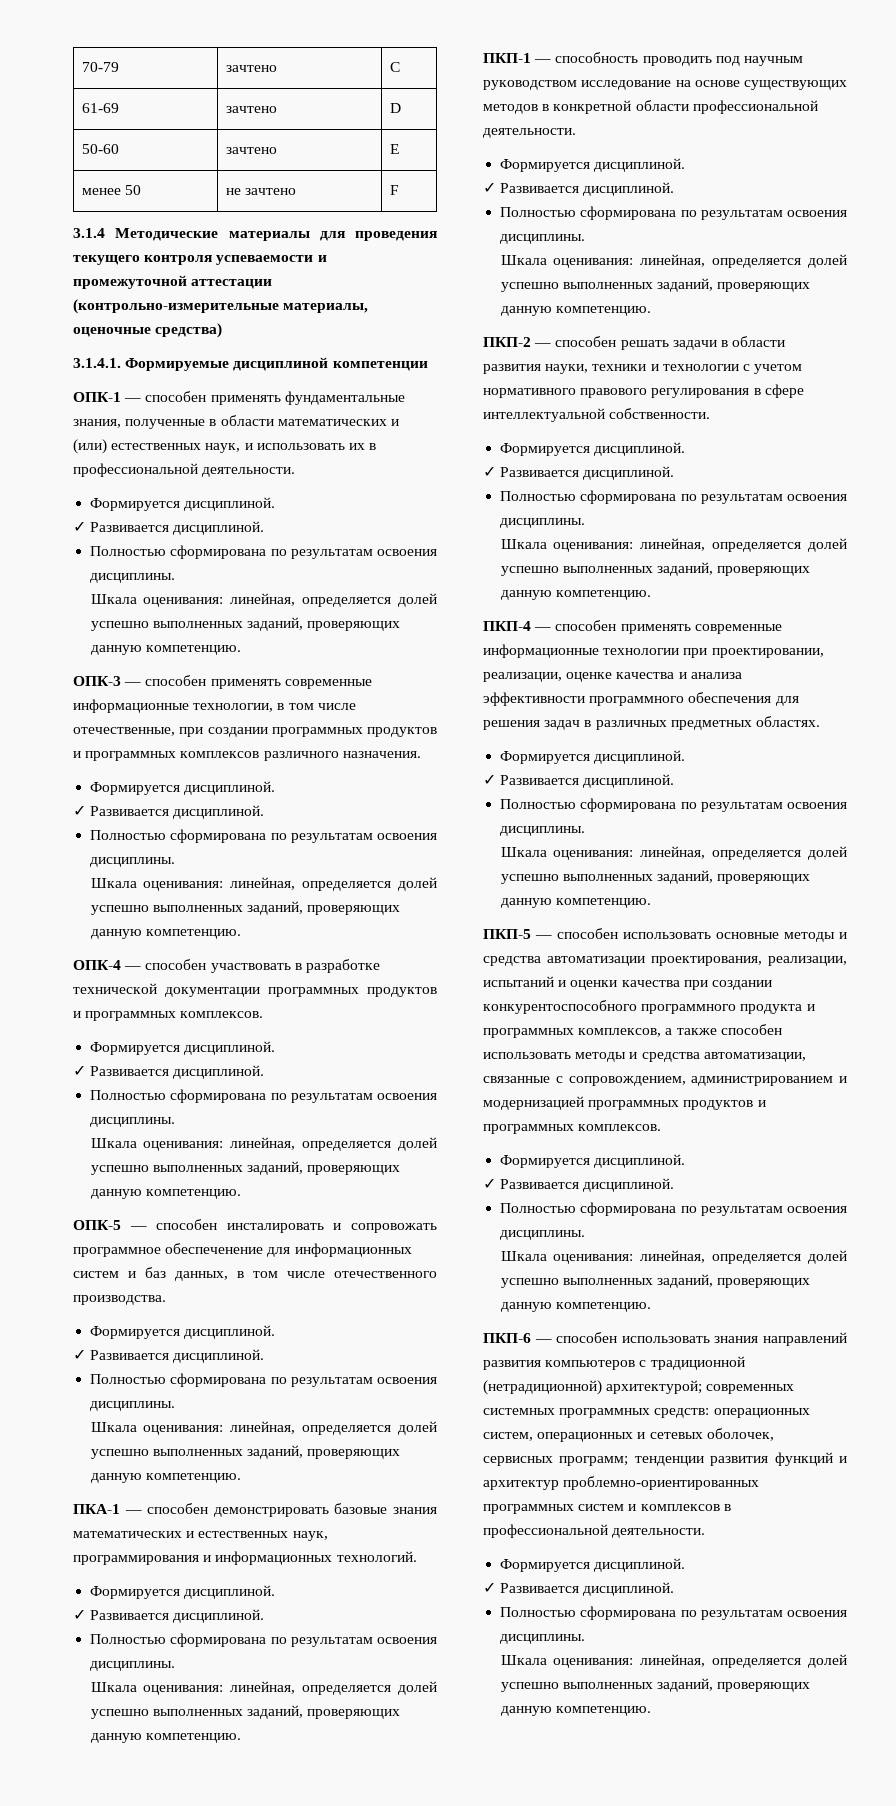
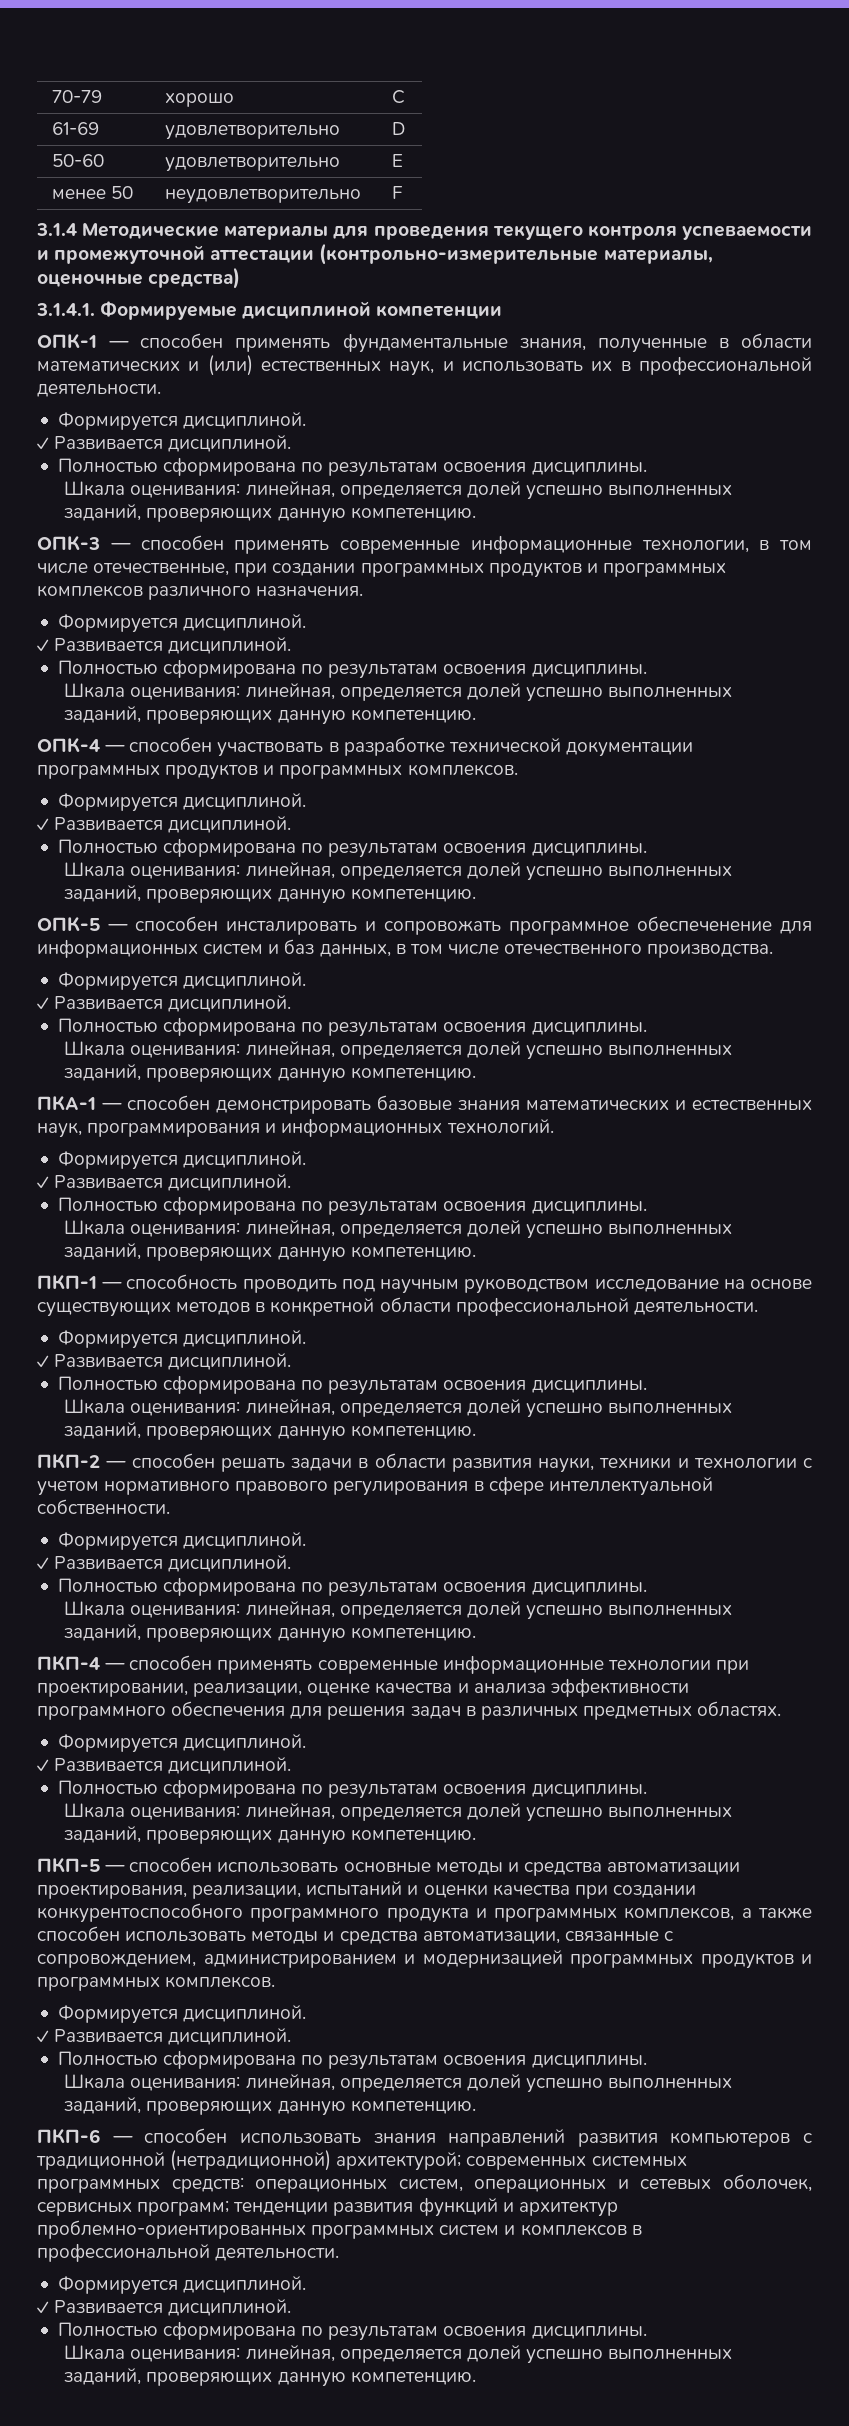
- 70-79 | зачтено | C
+ 70-79 | хорошо | C
- 61-69 | зачтено | D
+ 61-69 | удовлетворительно | D
- 50-60 | зачтено | E
+ 50-60 | удовлетворительно | E
- менее 50 | не зачтено | F
+ менее 50 | неудовлетворительно | F

